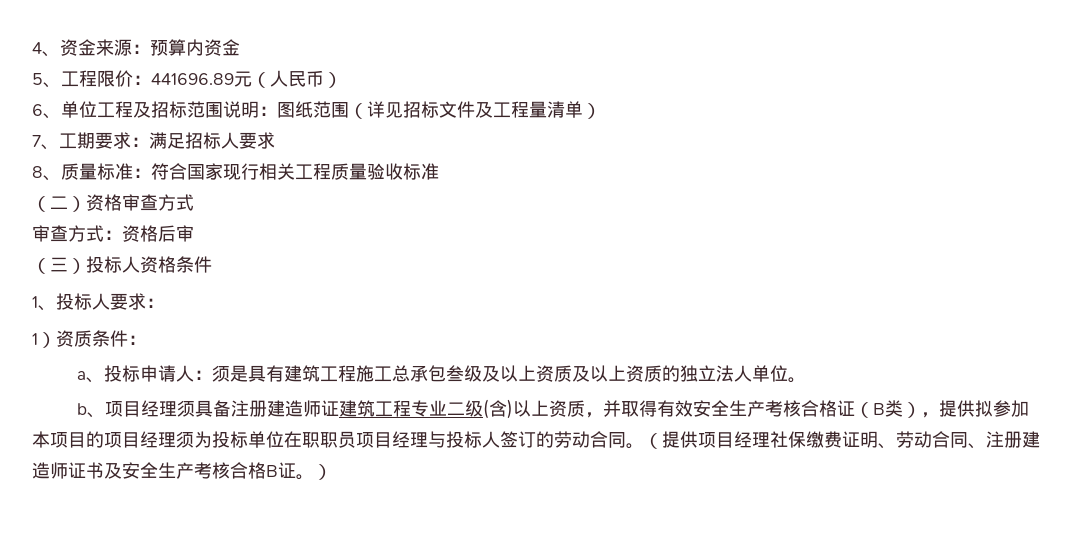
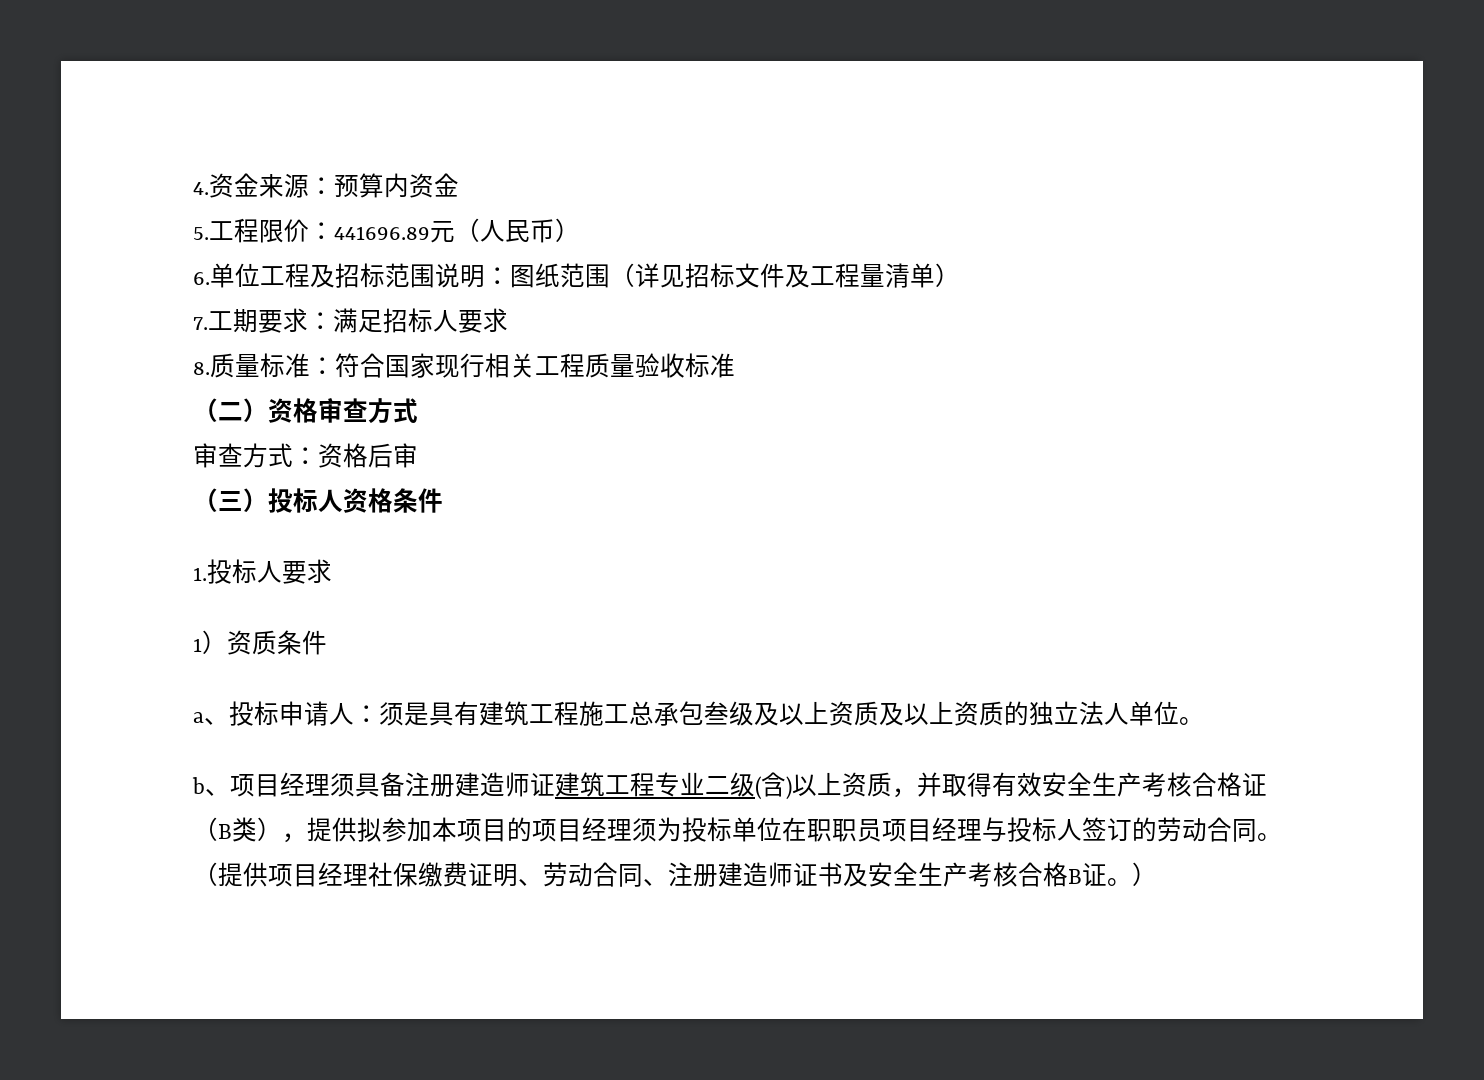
- 4、资金来源：预算内资金
+ 4.资金来源：预算内资金
- 5、工程限价：441696.89元（人民币）
+ 5.工程限价：441696.89元（人民币）
- 6、单位工程及招标范围说明：图纸范围（详见招标文件及工程量清单）
+ 6.单位工程及招标范围说明：图纸范围（详见招标文件及工程量清单）
- 7、工期要求：满足招标人要求
+ 7.工期要求：满足招标人要求
- 8、质量标准：符合国家现行相关工程质量验收标准
+ 8.质量标准：符合国家现行相关工程质量验收标准
- 1、投标人要求：
+ 1.投标人要求
- 1）资质条件：
+ 1）资质条件

